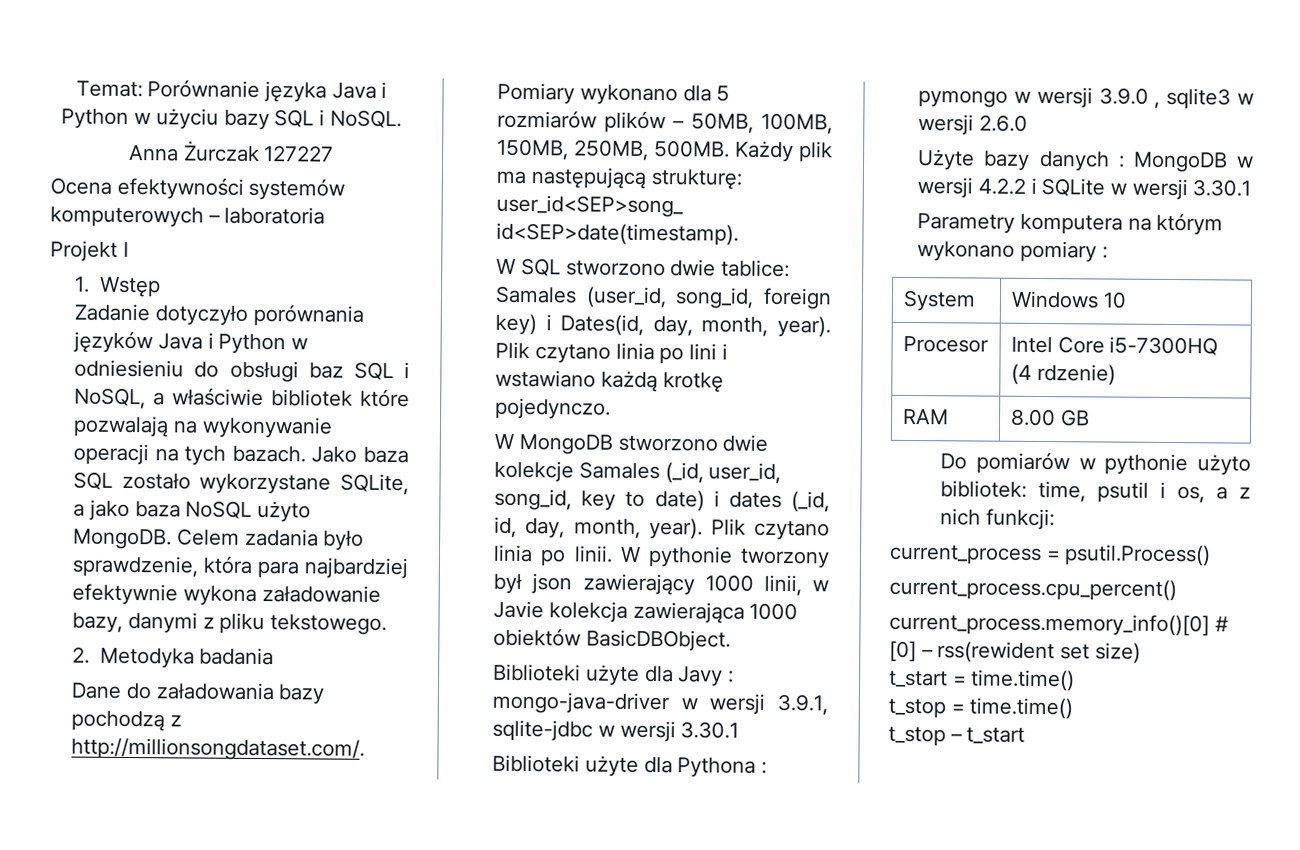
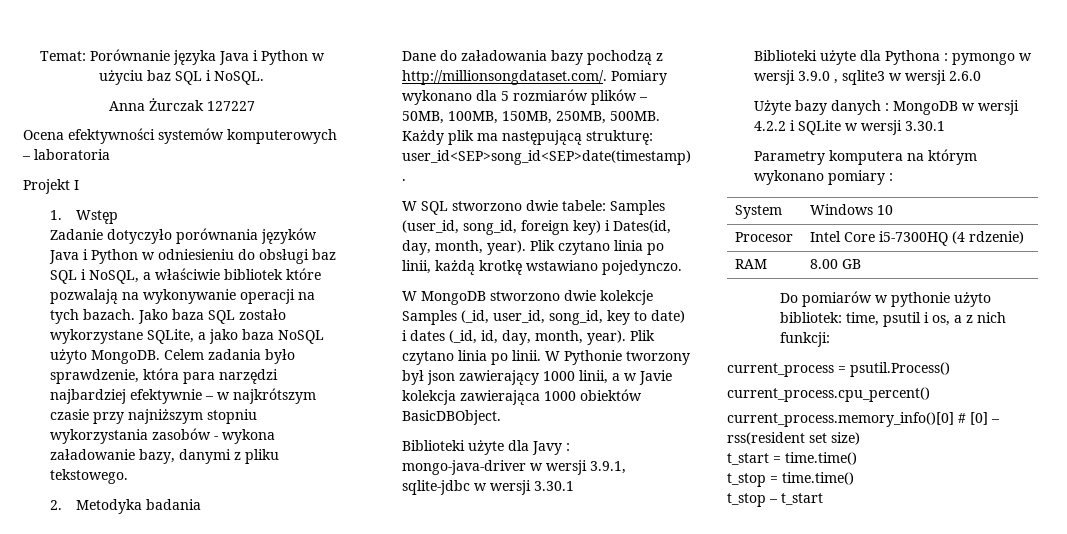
- Temat: Porównanie języka Java i Python w użyciu bazy SQL i NoSQL.
+ Temat: Porównanie języka Java i Python w użyciu baz SQL i NoSQL.
- Celem zadania było sprawdzenie, która para najbardziej efektywnie wykona załadowanie bazy, danymi z pliku tekstowego.
+ Celem zadania było sprawdzenie, która para narzędzi najbardziej efektywnie – w najkrótszym czasie przy najniższym stopniu wykorzystania zasobów - wykona załadowanie bazy, danymi z pliku tekstowego.
- W SQL stworzono dwie tablice: Samales (user_id, song_id, foreign key) i Dates(id, day, month, year).
+ W SQL stworzono dwie tabele: Samples (user_id, song_id, foreign key) i Dates(id, day, month, year).
- Plik czytano linia po lini i wstawiano każdą krotkę pojedynczo.
+ Plik czytano linia po linii, każdą krotkę wstawiano pojedynczo.
- W MongoDB stworzono dwie kolekcje Samales (_id, user_id, song_id, key to date) i dates (_id, id, day, month, year).
+ W MongoDB stworzono dwie kolekcje Samples (_id, user_id, song_id, key to date) i dates (_id, id, day, month, year).
- W pythonie tworzony był json zawierający 1000 linii, w Javie kolekcja zawierająca 1000 obiektów BasicDBObject.
+ W Pythonie tworzony był json zawierający 1000 linii, a w Javie kolekcja zawierająca 1000 obiektów BasicDBObject.
- current_process.memory_info()[0] # [0] – rss(rewident set size)
+ current_process.memory_info()[0] # [0] – rss(resident set size)

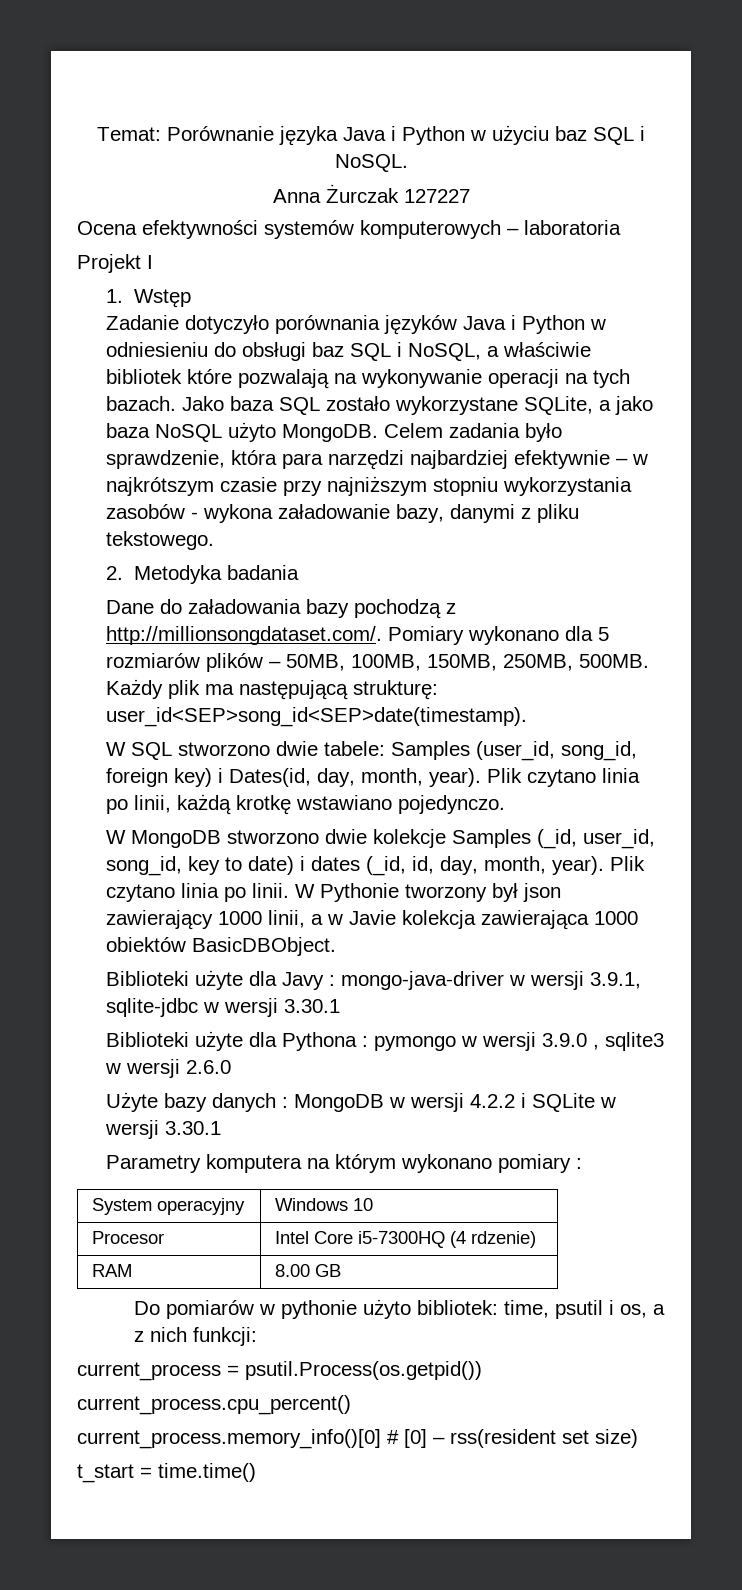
- System | Windows 10
+ System operacyjny | Windows 10
- current_process = psutil.Process()
+ current_process = psutil.Process(os.getpid())
- t_stop = time.time()
- t_stop – t_start

